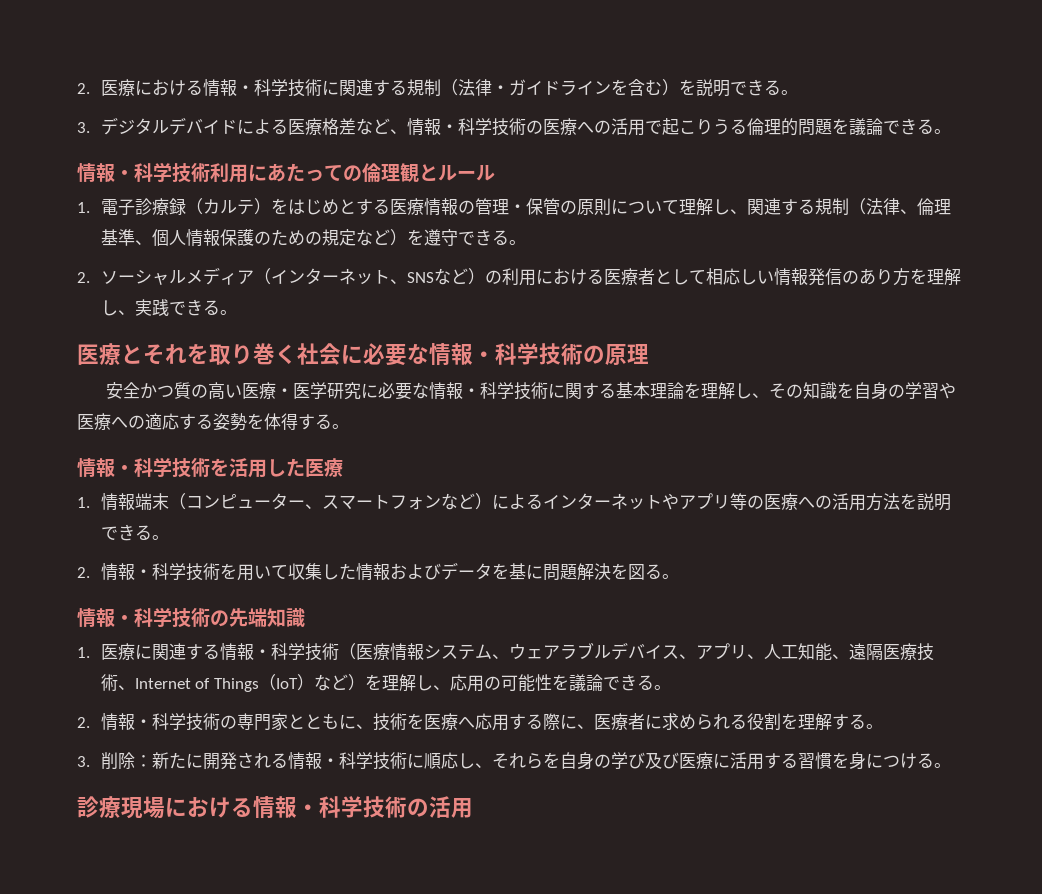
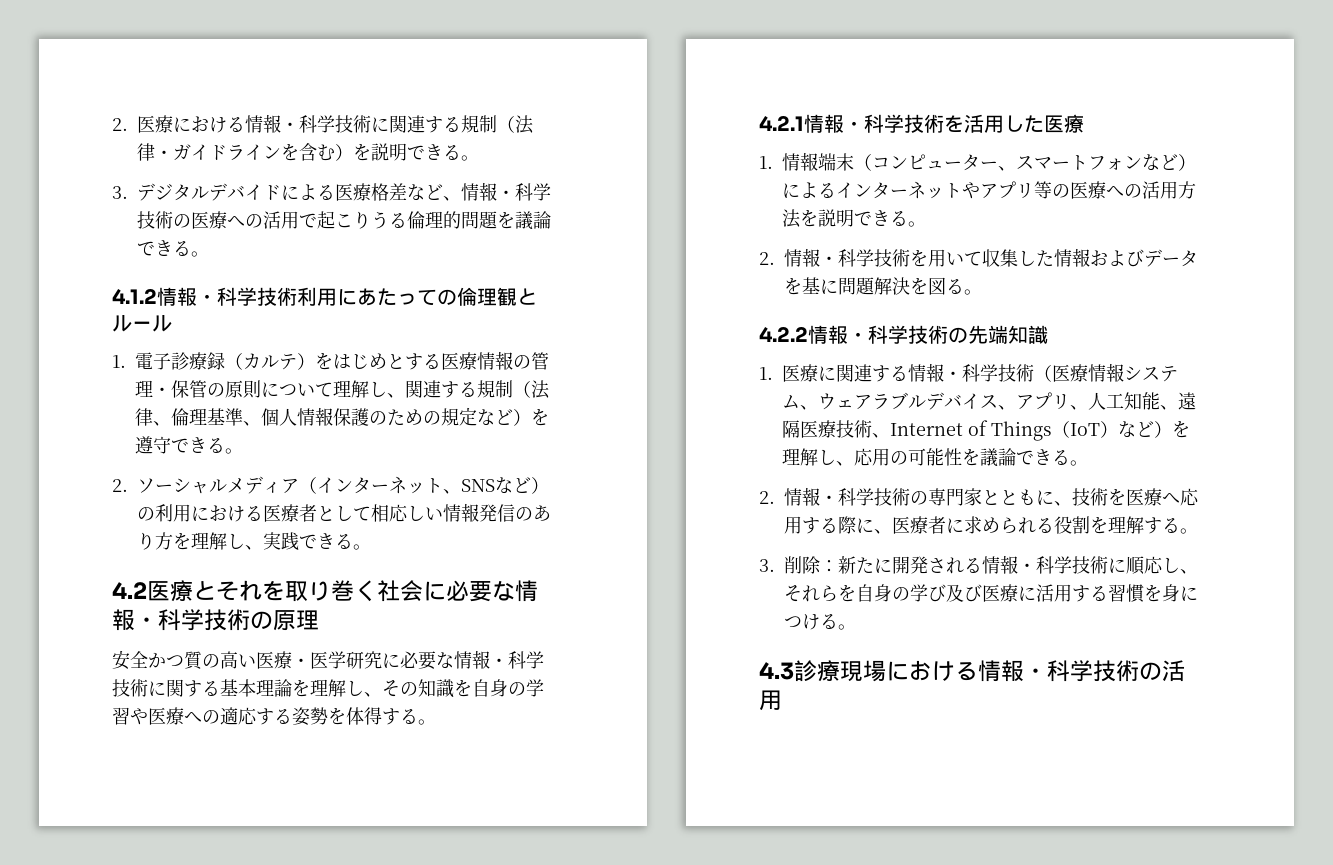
- 情報・科学技術利用にあたっての倫理観とルール
+ 4.1.2情報・科学技術利用にあたっての倫理観とルール
- 医療とそれを取り巻く社会に必要な情報・科学技術の原理
+ 4.2医療とそれを取り巻く社会に必要な情報・科学技術の原理
- 情報・科学技術を活用した医療
+ 4.2.1情報・科学技術を活用した医療
- 情報・科学技術の先端知識
+ 4.2.2情報・科学技術の先端知識
- 診療現場における情報・科学技術の活用
+ 4.3診療現場における情報・科学技術の活用

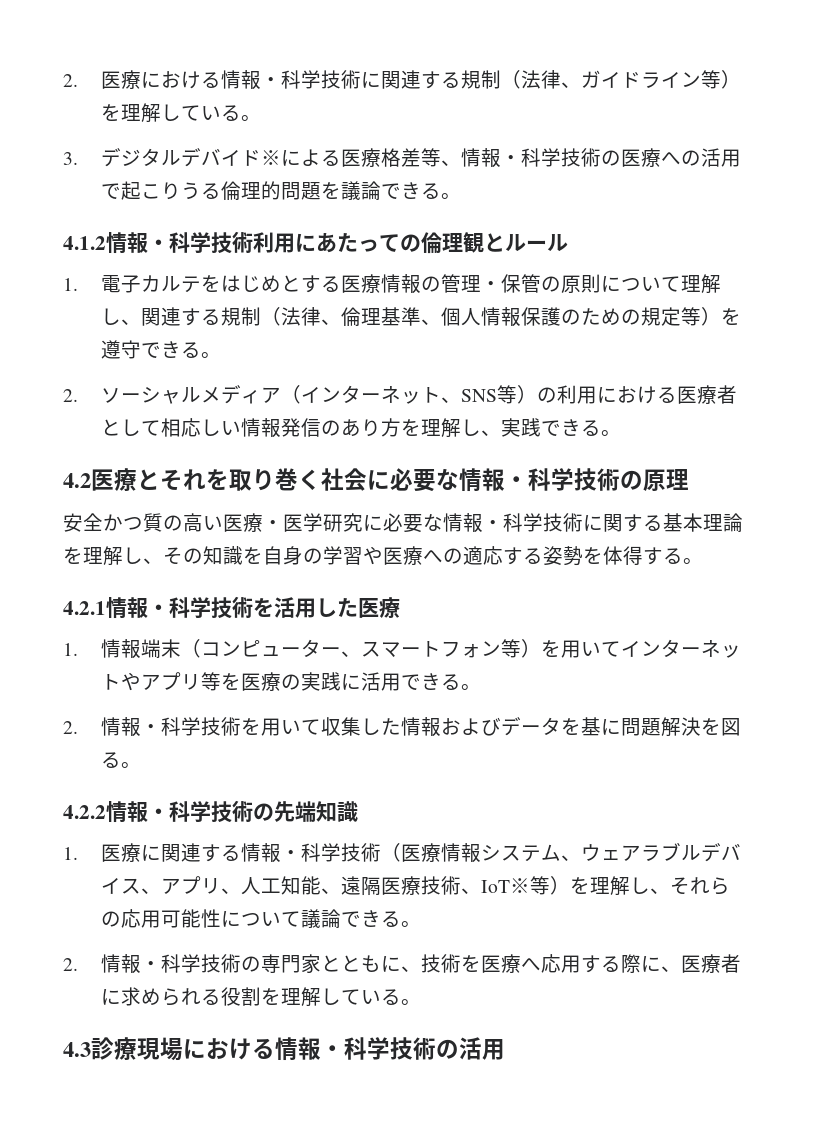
- 2.医療における情報・科学技術に関連する規制（法律・ガイドラインを含む）を説明できる。
+ 2.医療における情報・科学技術に関連する規制（法律、ガイドライン等）を理解している。
- 3.デジタルデバイドによる医療格差など、情報・科学技術の医療への活用で起こりうる倫理的問題を議論できる。
+ 3.デジタルデバイド※による医療格差等、情報・科学技術の医療への活用で起こりうる倫理的問題を議論できる。
- 1.電子診療録（カルテ）をはじめとする医療情報の管理・保管の原則について理解し、関連する規制（法律、倫理基準、個人情報保護のための規定など）を遵守できる。
+ 1.電子カルテをはじめとする医療情報の管理・保管の原則について理解し、関連する規制（法律、倫理基準、個人情報保護のための規定等）を遵守できる。
- 2.ソーシャルメディア（インターネット、SNSなど）の利用における医療者として相応しい情報発信のあり方を理解し、実践できる。
+ 2.ソーシャルメディア（インターネット、SNS等）の利用における医療者として相応しい情報発信のあり方を理解し、実践できる。
- 1.情報端末（コンピューター、スマートフォンなど）によるインターネットやアプリ等の医療への活用方法を説明できる。
+ 1.情報端末（コンピューター、スマートフォン等）を用いてインターネットやアプリ等を医療の実践に活用できる。
- 1.医療に関連する情報・科学技術（医療情報システム、ウェアラブルデバイス、アプリ、人工知能、遠隔医療技術、Internet of Things（IoT）など）を理解し、応用の可能性を議論できる。
+ 1.医療に関連する情報・科学技術（医療情報システム、ウェアラブルデバイス、アプリ、人工知能、遠隔医療技術、IoT※等）を理解し、それらの応用可能性について議論できる。
- 2.情報・科学技術の専門家とともに、技術を医療へ応用する際に、医療者に求められる役割を理解する。
- 3.削除：新たに開発される情報・科学技術に順応し、それらを自身の学び及び医療に活用する習慣を身につける。
+ 2.情報・科学技術の専門家とともに、技術を医療へ応用する際に、医療者に求められる役割を理解している。

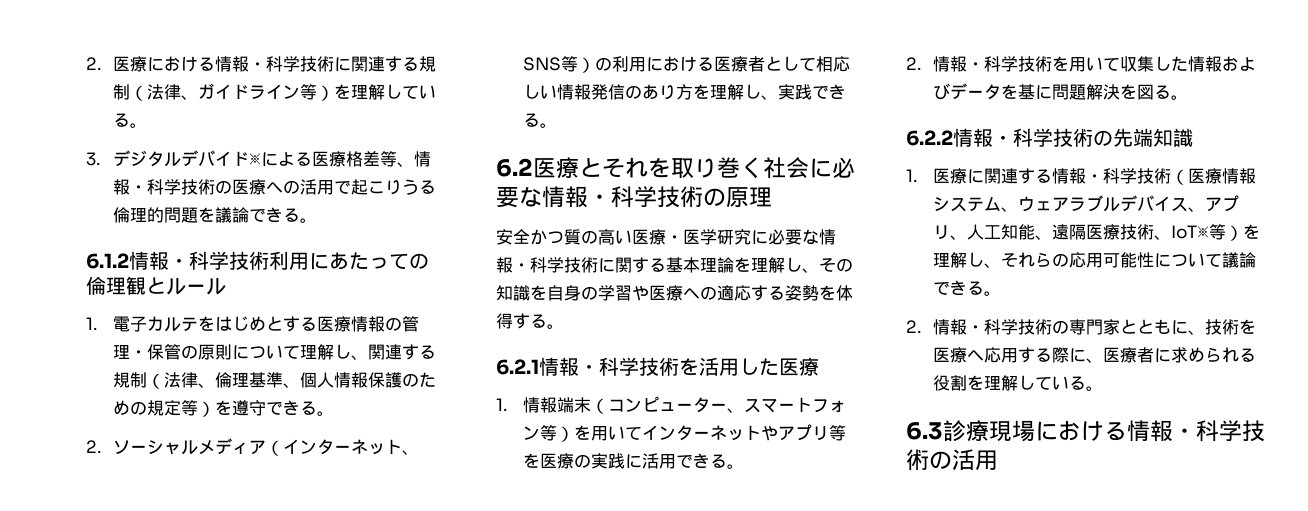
- 4.1.2情報・科学技術利用にあたっての倫理観とルール
+ 6.1.2情報・科学技術利用にあたっての倫理観とルール
- 4.2医療とそれを取り巻く社会に必要な情報・科学技術の原理
+ 6.2医療とそれを取り巻く社会に必要な情報・科学技術の原理
- 4.2.1情報・科学技術を活用した医療
+ 6.2.1情報・科学技術を活用した医療
- 4.2.2情報・科学技術の先端知識
+ 6.2.2情報・科学技術の先端知識
- 4.3診療現場における情報・科学技術の活用
+ 6.3診療現場における情報・科学技術の活用

